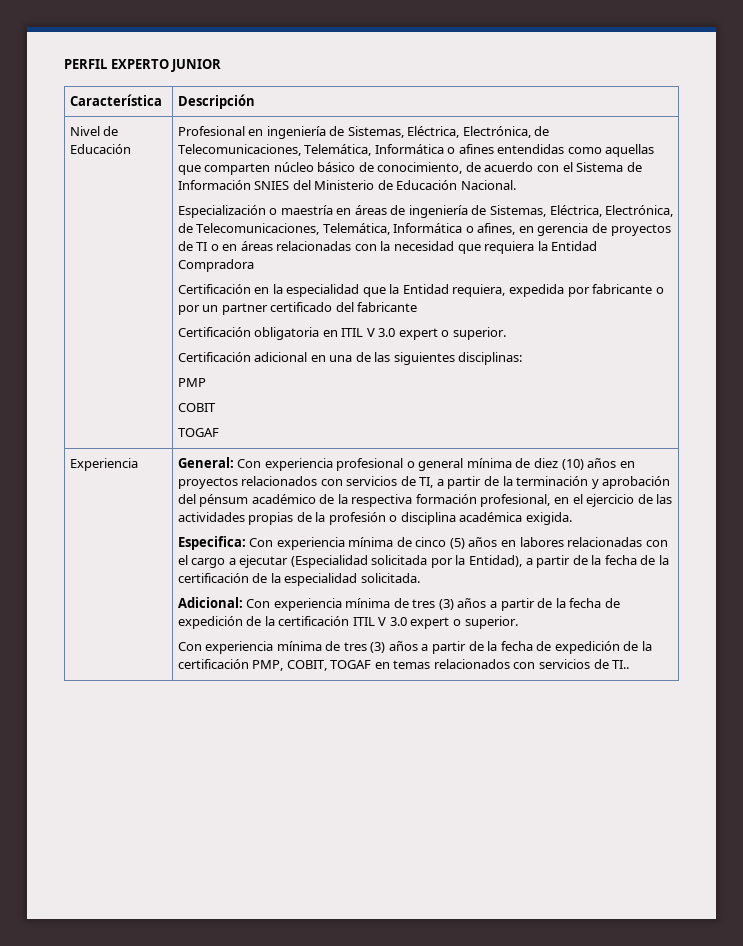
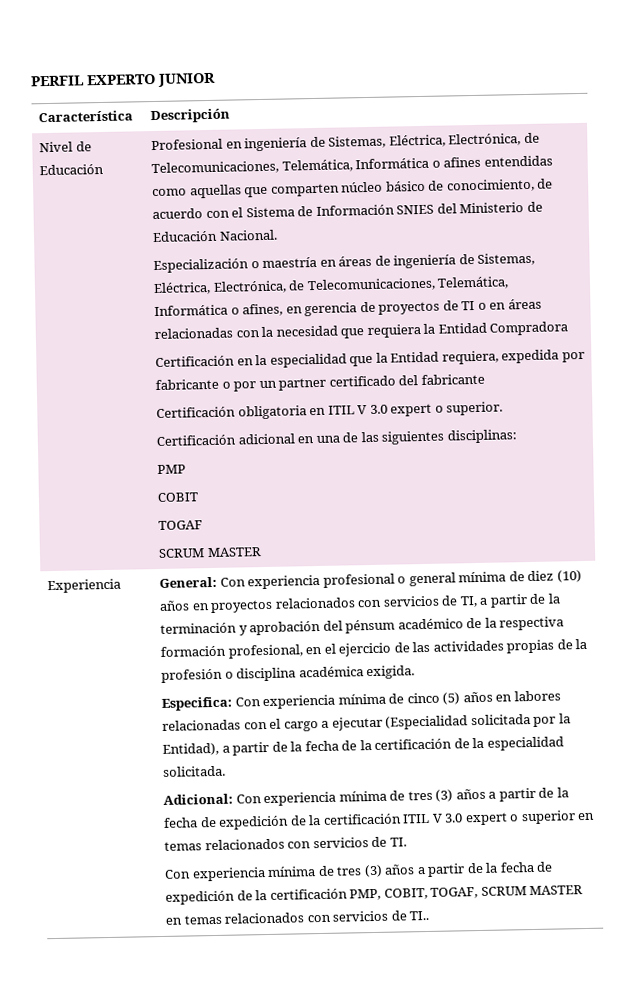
  COBIT
  TOGAF
+ SCRUM MASTER
- Adicional: Con experiencia mínima de tres (3) años a partir de la fecha de expedición de la certificación ITIL V 3.0 expert o superior.
+ Adicional: Con experiencia mínima de tres (3) años a partir de la fecha de expedición de la certificación ITIL V 3.0 expert o superior en temas relacionados con servicios de TI.
- Con experiencia mínima de tres (3) años a partir de la fecha de expedición de la certificación PMP, COBIT, TOGAF en temas relacionados con servicios de TI..
+ Con experiencia mínima de tres (3) años a partir de la fecha de expedición de la certificación PMP, COBIT, TOGAF, SCRUM MASTER en temas relacionados con servicios de TI..

